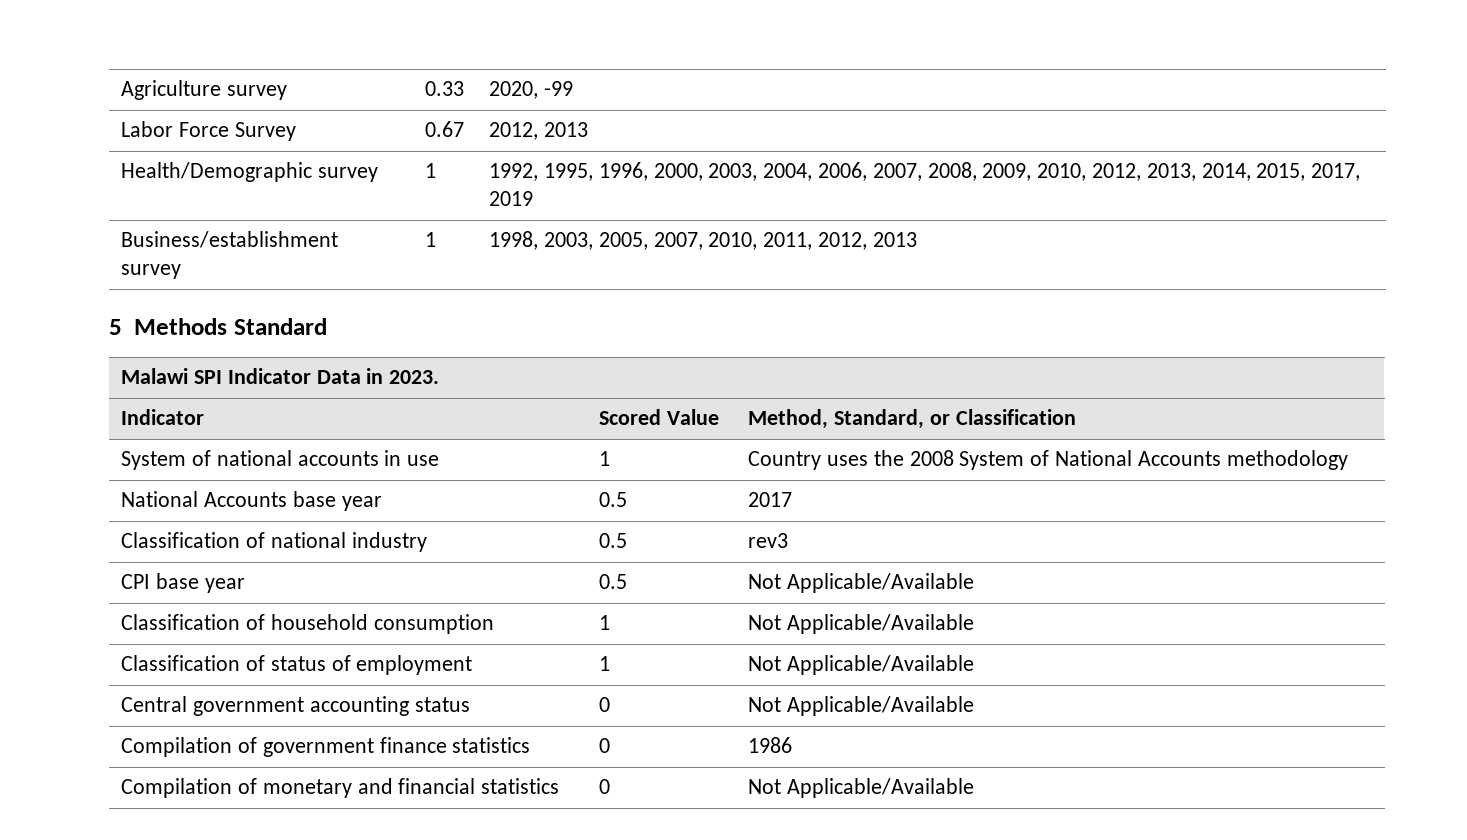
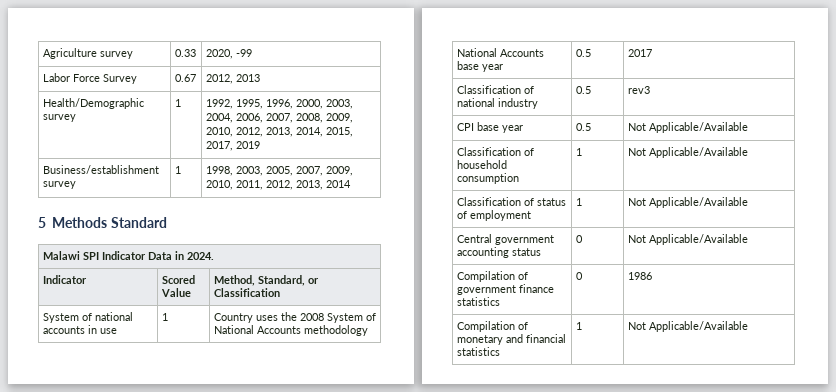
- Business/establishment survey | 1 | 1998, 2003, 2005, 2007, 2010, 2011, 2012, 2013
+ Business/establishment survey | 1 | 1998, 2003, 2005, 2007, 2009, 2010, 2011, 2012, 2013, 2014
- Malawi SPI Indicator Data in 2023.
+ Malawi SPI Indicator Data in 2024.
- Compilation of monetary and financial statistics | 0 | Not Applicable/Available
+ Compilation of monetary and financial statistics | 1 | Not Applicable/Available

